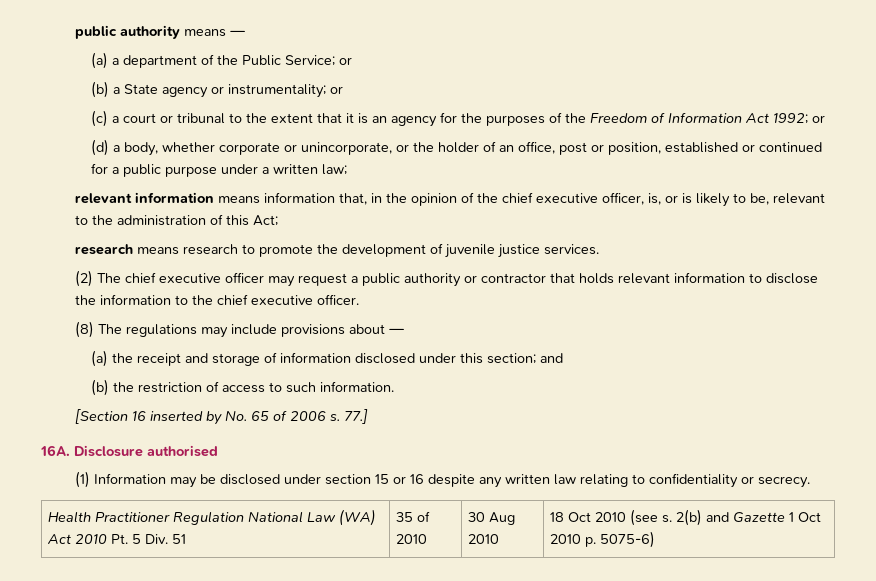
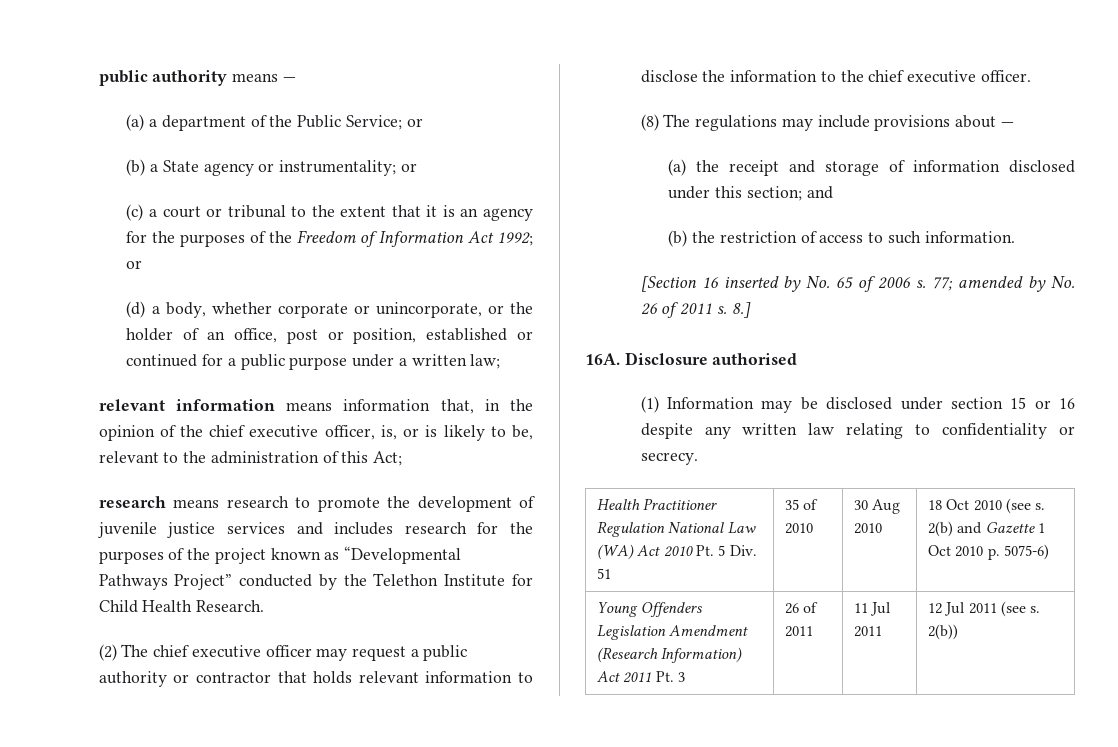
- research means research to promote the development of juvenile justice services.
+ research means research to promote the development of juvenile justice services and includes research for the purposes of the project known as “Developmental Pathways Project” conducted by the Telethon Institute for Child Health Research.
- 77.]
+ 77; amended by No. 26 of 2011 s. 8.]
+ Young Offenders Legislation Amendment (Research Information) Act 2011 Pt. 3 | 26 of 2011 | 11 Jul 2011 | 12 Jul 2011 (see s. 2(b))

